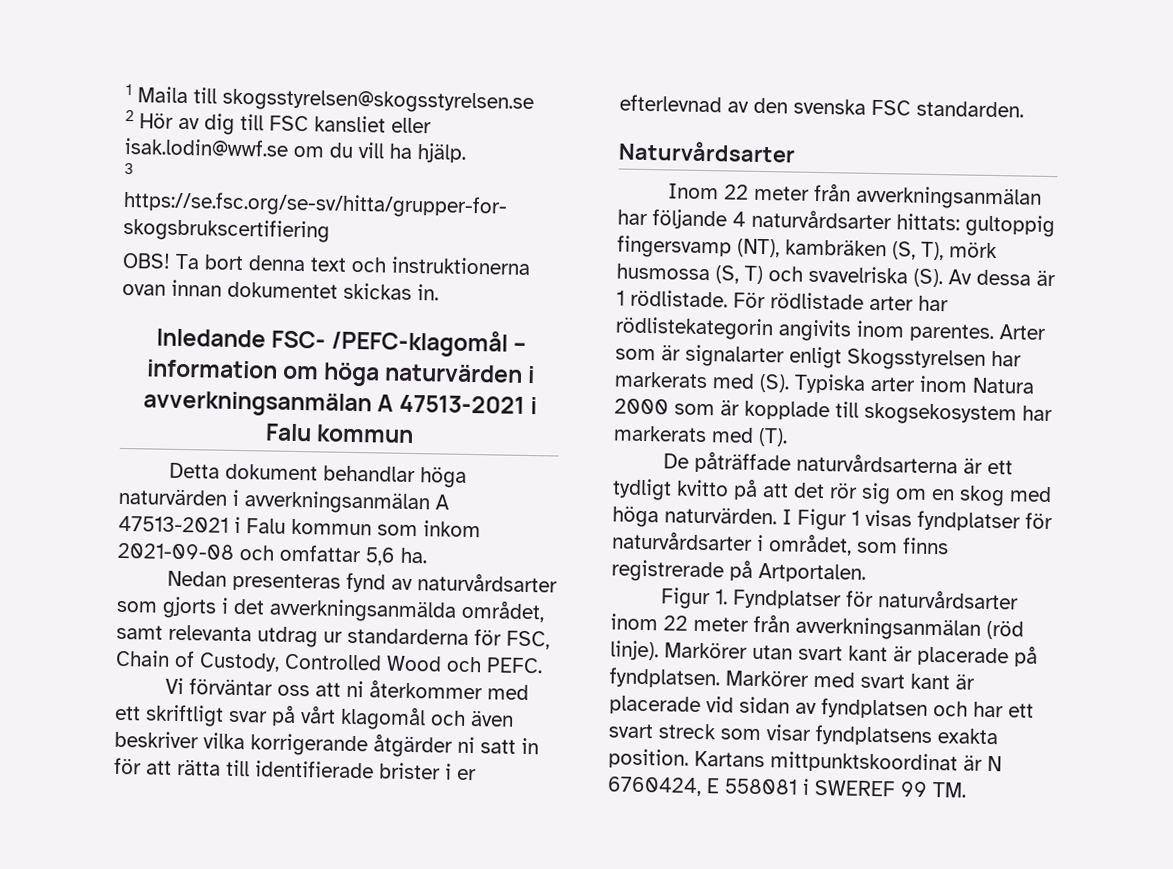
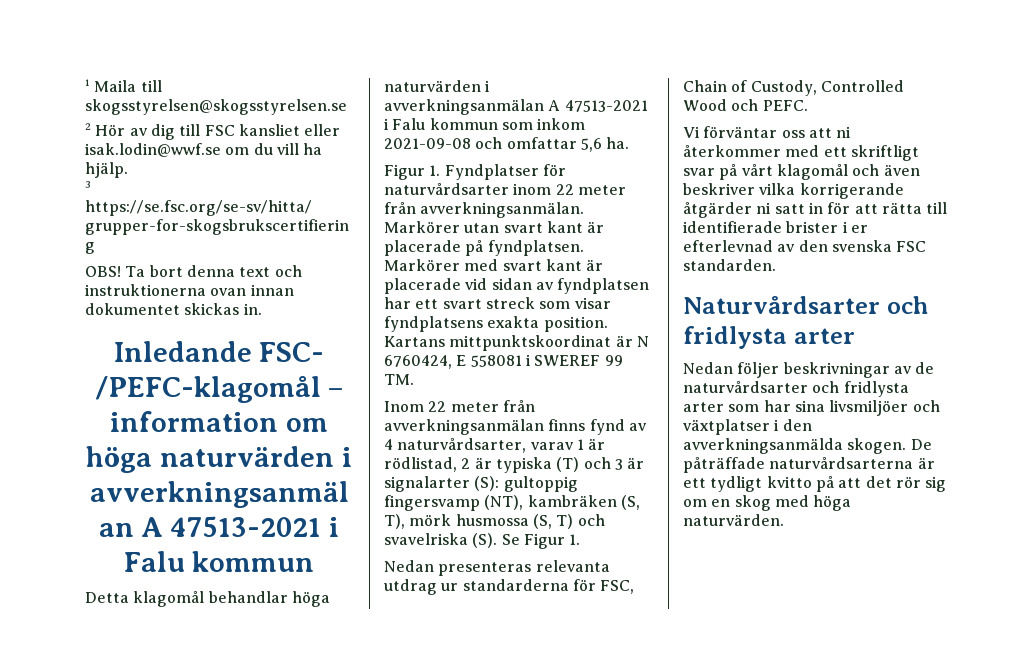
- Detta dokument behandlar höga naturvärden i avverkningsanmälan A 47513-2021 i Falu kommun som inkom 2021-09-08 och omfattar 5,6 ha.
+ Detta klagomål behandlar höga naturvärden i avverkningsanmälan A 47513-2021 i Falu kommun som inkom 2021-09-08 och omfattar 5,6 ha.
- Nedan presenteras fynd av naturvårdsarter som gjorts i det avverkningsanmälda området, samt relevanta utdrag ur standarderna för FSC, Chain of Custody, Controlled Wood och PEFC.
+ Figur 1. Fyndplatser för naturvårdsarter inom 22 meter från avverkningsanmälan. Markörer utan svart kant är placerade på fyndplatsen. Markörer med svart kant är placerade vid sidan av fyndplatsen har ett svart streck som visar fyndplatsens exakta position. Kartans mittpunktskoordinat är N 6760424, E 558081 i SWEREF 99 TM.
+ Inom 22 meter från avverkningsanmälan finns fynd av 4 naturvårdsarter, varav 1 är rödlistad, 2 är typiska (T) och 3 är signalarter (S): gultoppig fingersvamp (NT), kambräken (S, T), mörk husmossa (S, T) och svavelriska (S). Se Figur 1.
+ Nedan presenteras relevanta utdrag ur standarderna för FSC, Chain of Custody, Controlled Wood och PEFC.
- Naturvårdsarter
- Inom 22 meter från avverkningsanmälan har följande 4 naturvårdsarter hittats: gultoppig fingersvamp (NT), kambräken (S, T), mörk husmossa (S, T) och svavelriska (S). Av dessa är 1 rödlistade. För rödlistade arter har rödlistekategorin angivits inom parentes. Arter som är signalarter enligt Skogsstyrelsen har markerats med (S). Typiska arter inom Natura 2000 som är kopplade till skogsekosystem har markerats med (T).
- De påträffade naturvårdsarterna är ett tydligt kvitto på att det rör sig om en skog med höga naturvärden. I Figur 1 visas fyndplatser för naturvårdsarter i området, som finns registrerade på Artportalen.
- Figur 1. Fyndplatser för naturvårdsarter inom 22 meter från avverkningsanmälan (röd linje). Markörer utan svart kant är placerade på fyndplatsen. Markörer med svart kant är placerade vid sidan av fyndplatsen och har ett svart streck som visar fyndplatsens exakta position. Kartans mittpunktskoordinat är N 6760424, E 558081 i SWEREF 99 TM.
+ Naturvårdsarter och fridlysta arter
+ Nedan följer beskrivningar av de naturvårdsarter och fridlysta arter som har sina livsmiljöer och växtplatser i den avverkningsanmälda skogen. De påträffade naturvårdsarterna är ett tydligt kvitto på att det rör sig om en skog med höga naturvärden.

